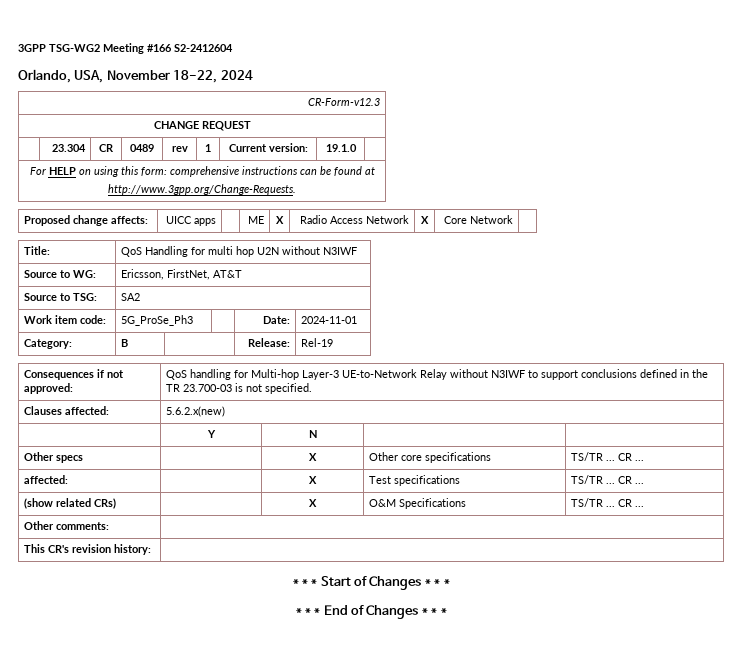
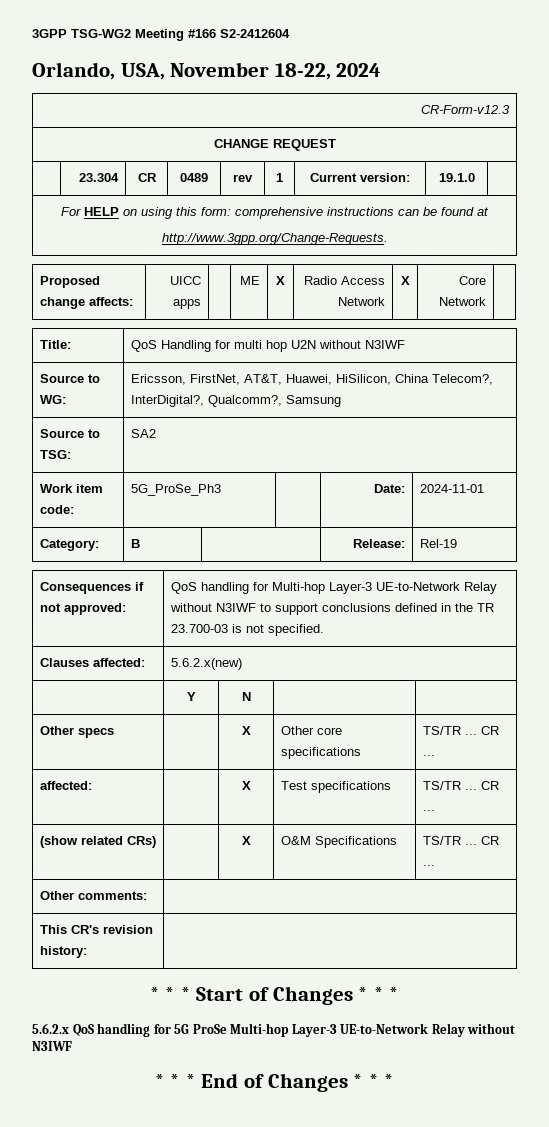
- Source to WG: | Ericsson, FirstNet, AT&T
+ Source to WG: | Ericsson, FirstNet, AT&T, Huawei, HiSilicon, China Telecom?, InterDigital?, Qualcomm?, Samsung
+ 5.6.2.x QoS handling for 5G ProSe Multi-hop Layer-3 UE-to-Network Relay without N3IWF

